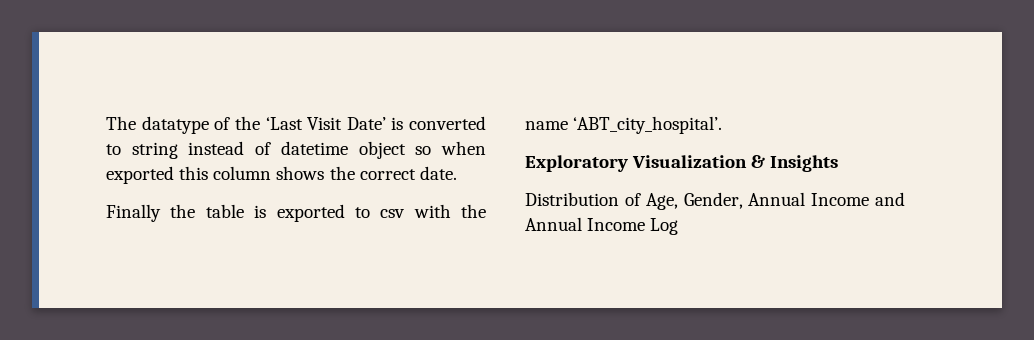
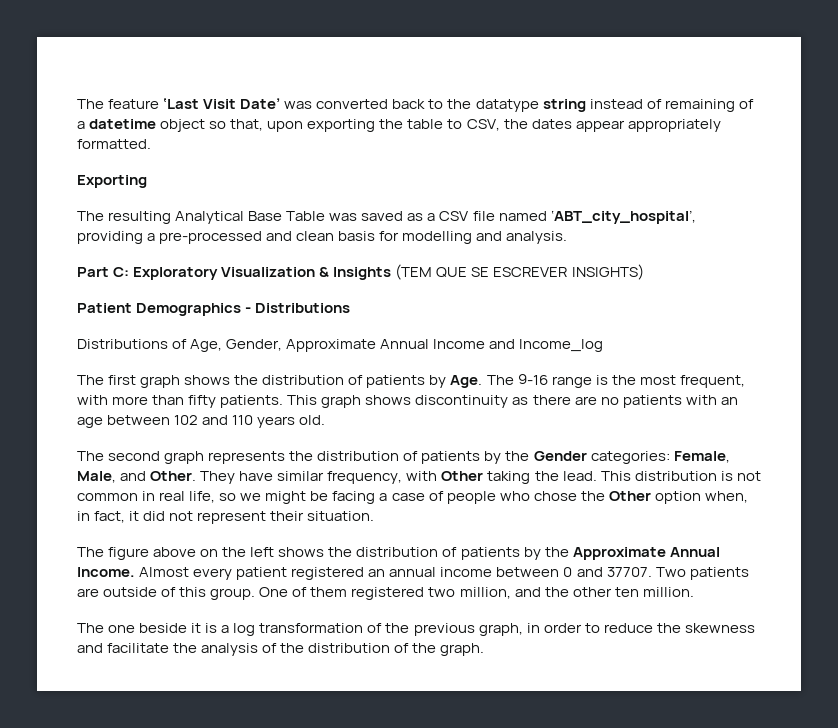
- The datatype of the ‘Last Visit Date’ is converted to string instead of datetime object so when exported this column shows the correct date.
- Finally the table is exported to csv with the name ‘ABT_city_hospital’.
- Exploratory Visualization & Insights
- Distribution of Age, Gender, Annual Income and Annual Income Log
+ The feature ‘Last Visit Date’ was converted back to the datatype string instead of remaining of a datetime object so that, upon exporting the table to CSV, the dates appear appropriately formatted.
+ Exporting
+ The resulting Analytical Base Table was saved as a CSV file named ‘ABT_city_hospital’, providing a pre-processed and clean basis for modelling and analysis.
+ Part C: Exploratory Visualization & Insights (TEM QUE SE ESCREVER INSIGHTS)
+ Patient Demographics - Distributions
+ Distributions of Age, Gender, Approximate Annual Income and Income_log
+ The first graph shows the distribution of patients by Age. The 9-16 range is the most frequent, with more than fifty patients. This graph shows discontinuity as there are no patients with an age between 102 and 110 years old.
+ The second graph represents the distribution of patients by the Gender categories: Female, Male, and Other. They have similar frequency, with Other taking the lead. This distribution is not common in real life, so we might be facing a case of people who chose the Other option when, in fact, it did not represent their situation.
+ The figure above on the left shows the distribution of patients by the Approximate Annual Income. Almost every patient registered an annual income between 0 and 37707. Two patients are outside of this group. One of them registered two million, and the other ten million.
+ The one beside it is a log transformation of the previous graph, in order to reduce the skewness and facilitate the analysis of the distribution of the graph.

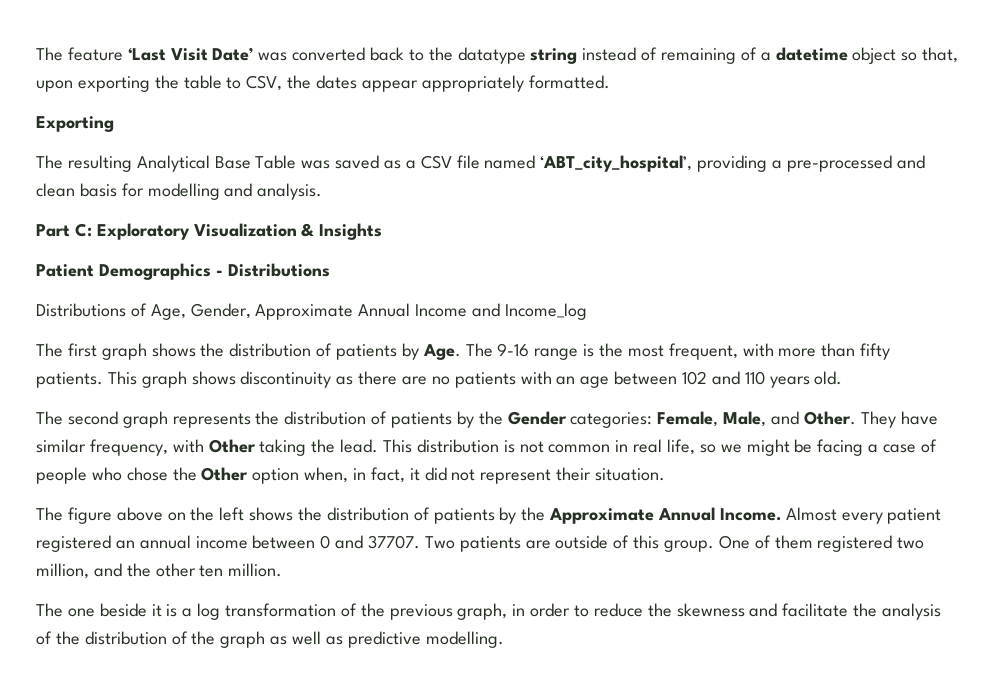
- Part C: Exploratory Visualization & Insights (TEM QUE SE ESCREVER INSIGHTS)
+ Part C: Exploratory Visualization & Insights
- The one beside it is a log transformation of the previous graph, in order to reduce the skewness and facilitate the analysis of the distribution of the graph.
+ The one beside it is a log transformation of the previous graph, in order to reduce the skewness and facilitate the analysis of the distribution of the graph as well as predictive modelling.

